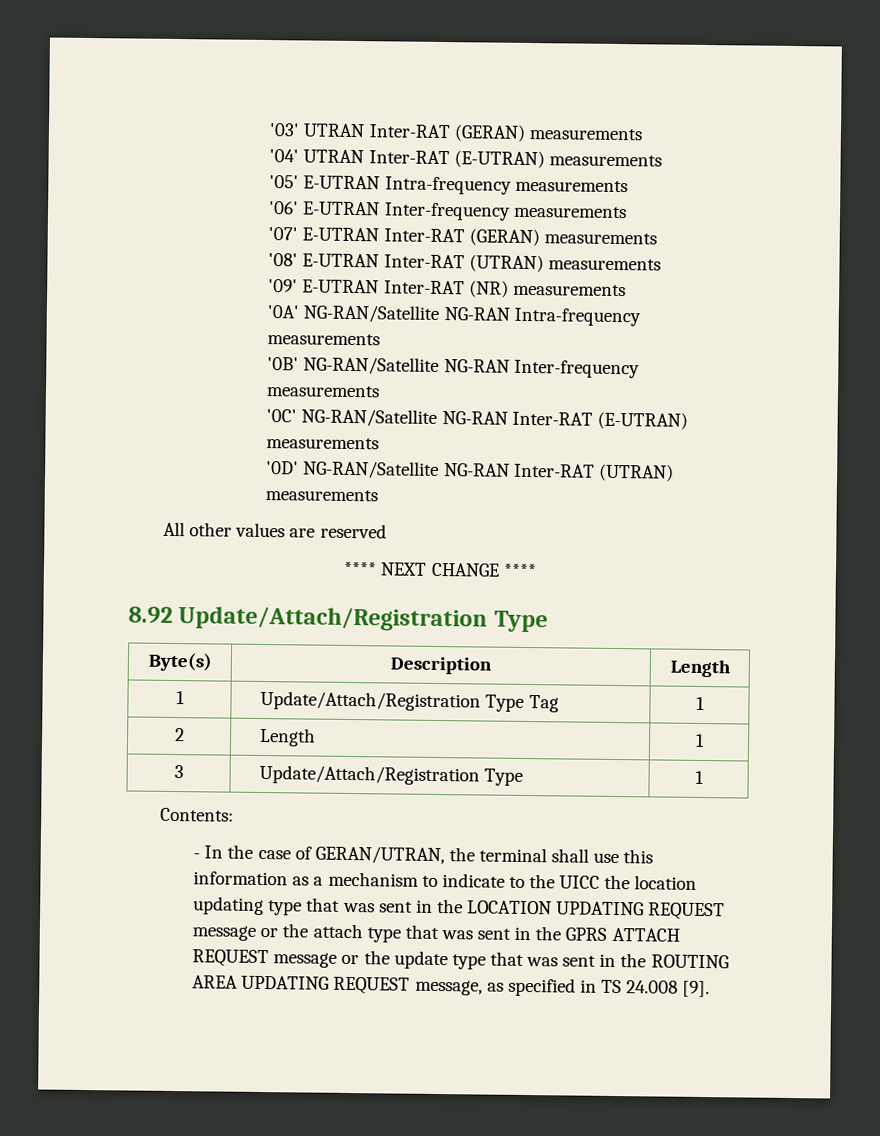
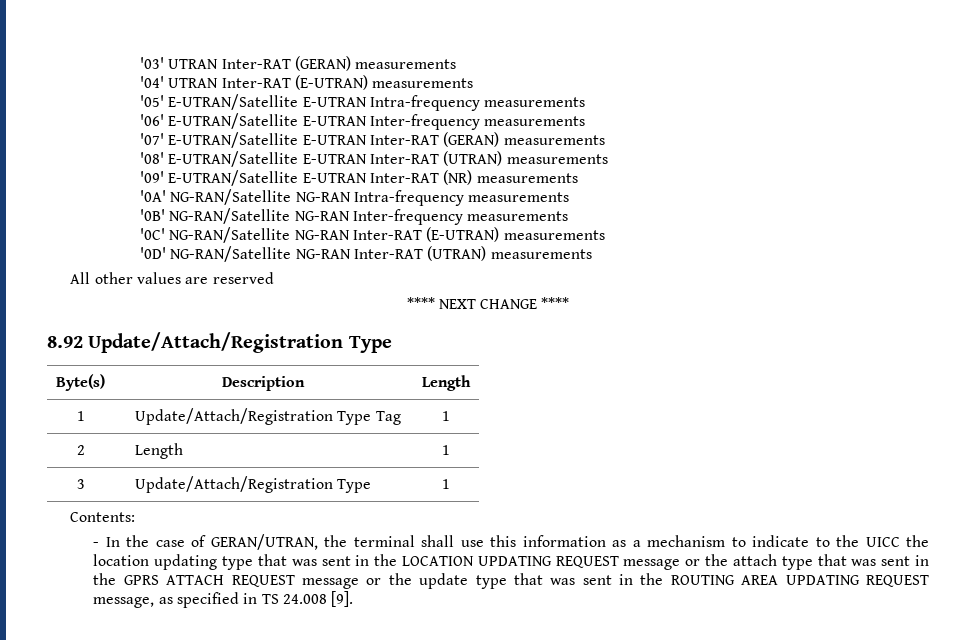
- '05' E-UTRAN Intra-frequency measurements
+ '05' E-UTRAN/Satellite E-UTRAN Intra-frequency measurements
- '06' E-UTRAN Inter-frequency measurements
+ '06' E-UTRAN/Satellite E-UTRAN Inter-frequency measurements
- '07' E-UTRAN Inter-RAT (GERAN) measurements
+ '07' E-UTRAN/Satellite E-UTRAN Inter-RAT (GERAN) measurements
- '08' E-UTRAN Inter-RAT (UTRAN) measurements
+ '08' E-UTRAN/Satellite E-UTRAN Inter-RAT (UTRAN) measurements
- '09' E-UTRAN Inter-RAT (NR) measurements
+ '09' E-UTRAN/Satellite E-UTRAN Inter-RAT (NR) measurements

